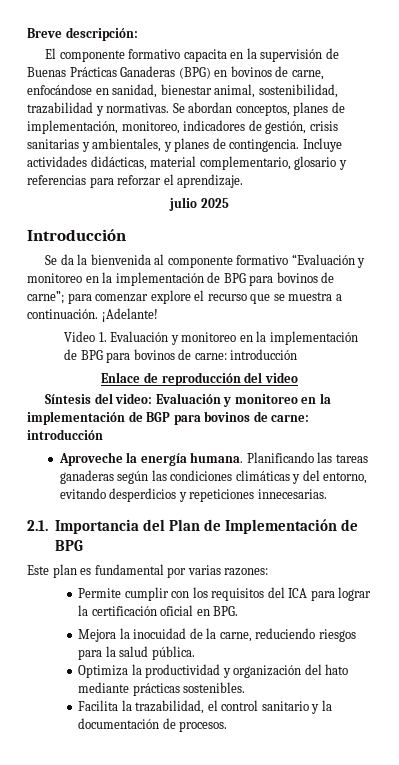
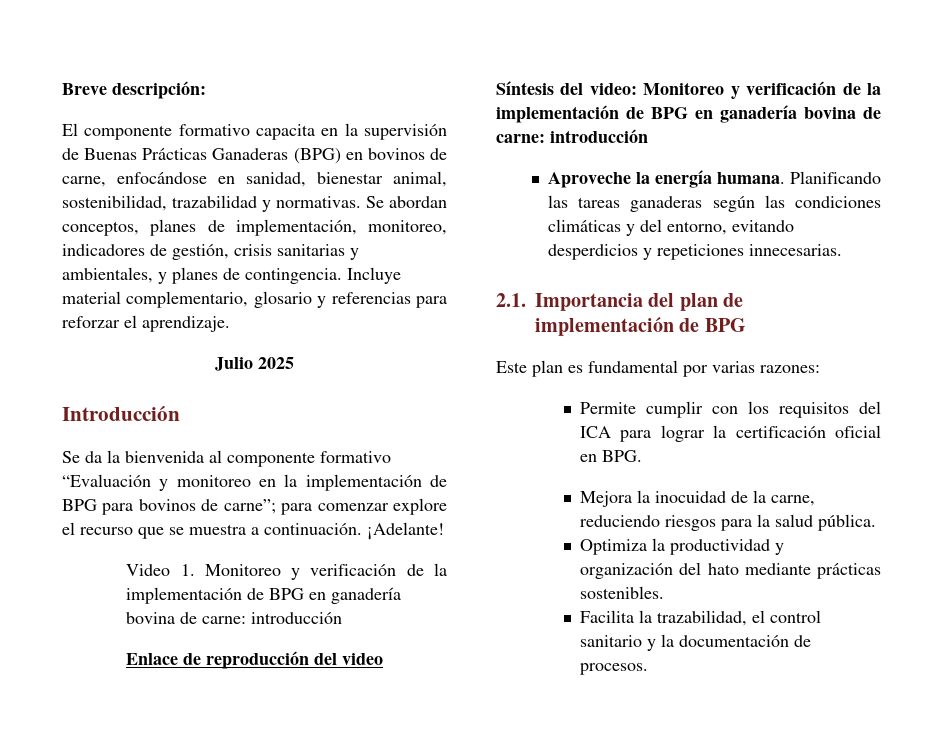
- Incluye actividades didácticas, material complementario, glosario y referencias para reforzar el aprendizaje.
+ Incluye material complementario, glosario y referencias para reforzar el aprendizaje.
- julio 2025
+ Julio 2025
- Video 1. Evaluación y monitoreo en la implementación de BPG para bovinos de carne: introducción
+ Video 1. Monitoreo y verificación de la implementación de BPG en ganadería bovina de carne: introducción
- Síntesis del video: Evaluación y monitoreo en la implementación de BGP para bovinos de carne: introducción
+ Síntesis del video: Monitoreo y verificación de la implementación de BPG en ganadería bovina de carne: introducción
- 2.1. Importancia del Plan de Implementación de BPG
+ 2.1. Importancia del plan de implementación de BPG

